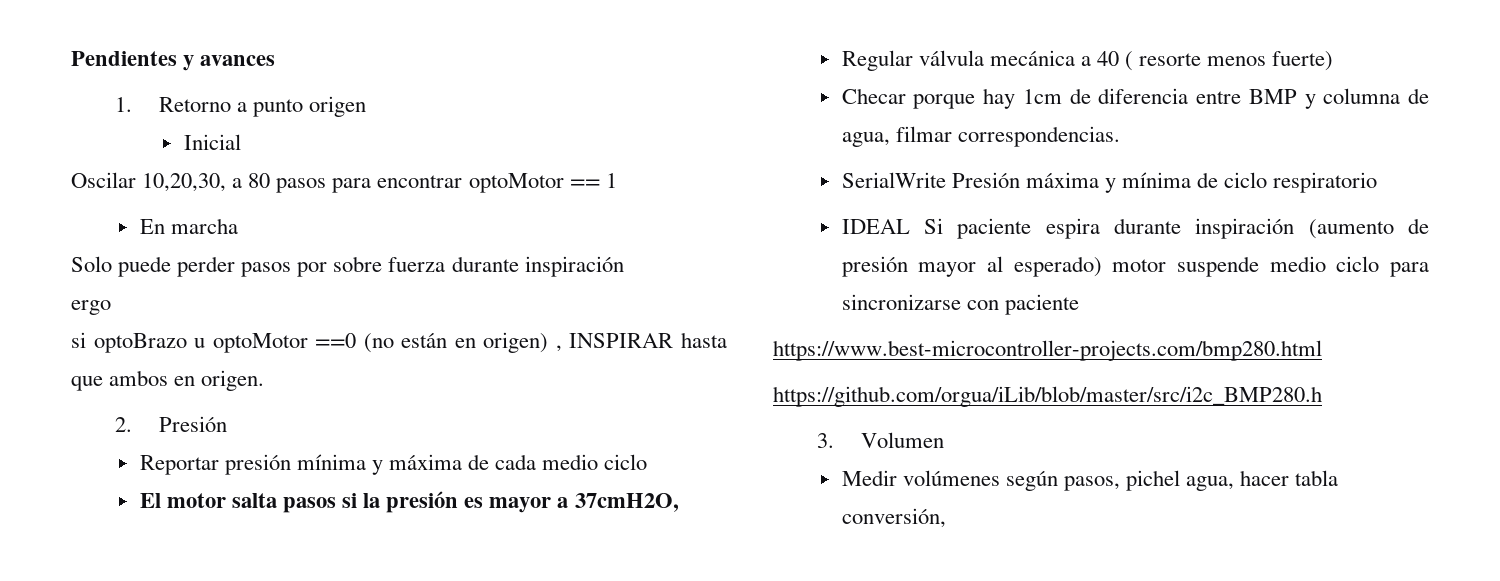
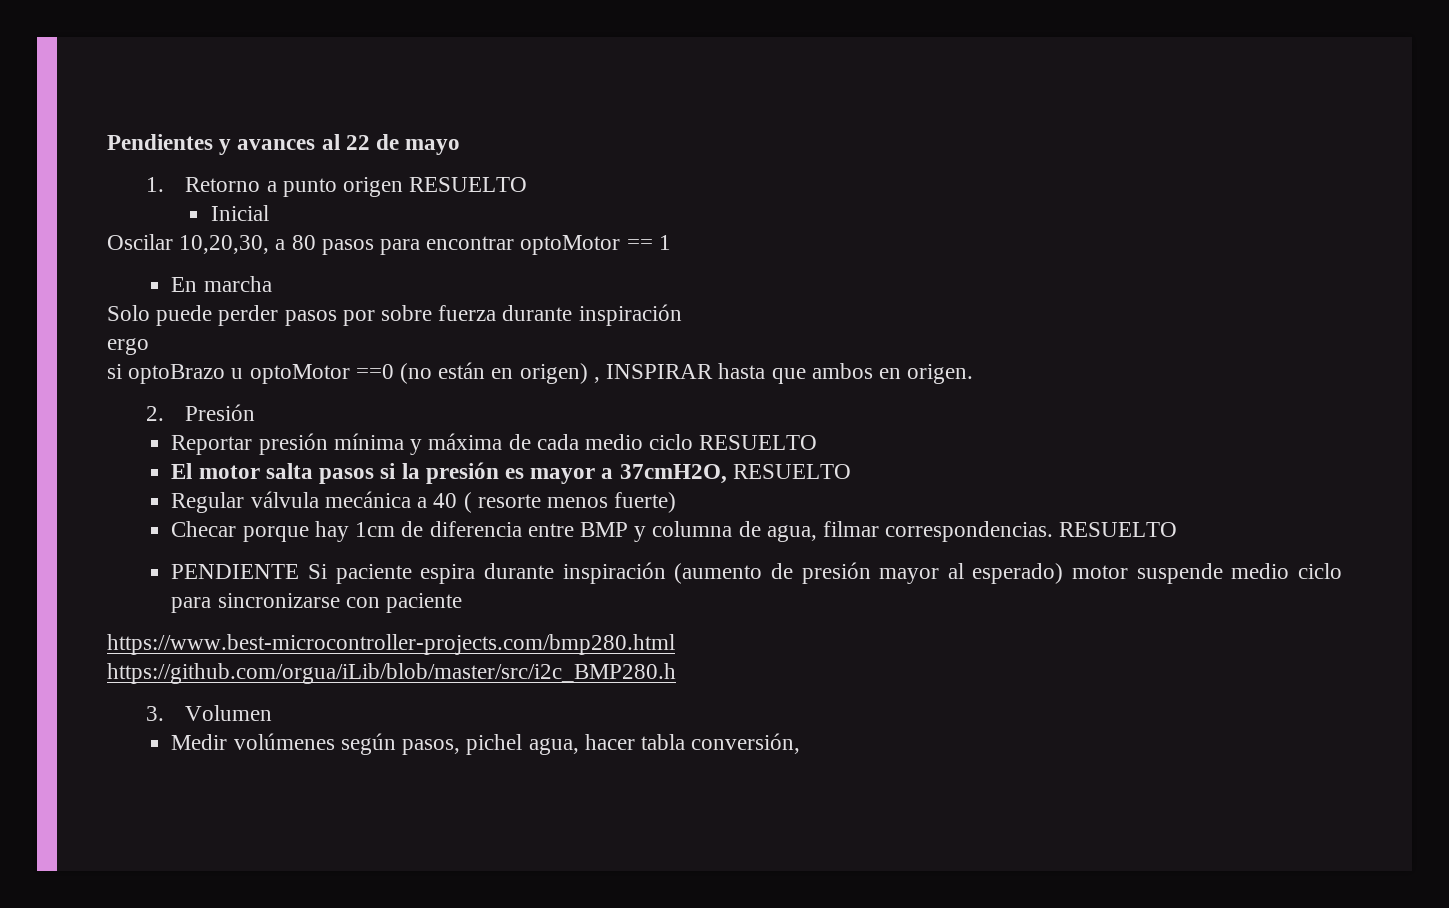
- Pendientes y avances
+ Pendientes y avances al 22 de mayo
- 1. Retorno a punto origen
+ 1. Retorno a punto origen RESUELTO
- Reportar presión mínima y máxima de cada medio ciclo
+ Reportar presión mínima y máxima de cada medio ciclo RESUELTO
- El motor salta pasos si la presión es mayor a 37cmH2O,
+ El motor salta pasos si la presión es mayor a 37cmH2O, RESUELTO
- Checar porque hay 1cm de diferencia entre BMP y columna de agua, filmar correspondencias.
- SerialWrite Presión máxima y mínima de ciclo respiratorio
- IDEAL Si paciente espira durante inspiración (aumento de presión mayor al esperado) motor suspende medio ciclo para sincronizarse con paciente
+ Checar porque hay 1cm de diferencia entre BMP y columna de agua, filmar correspondencias. RESUELTO
+ PENDIENTE Si paciente espira durante inspiración (aumento de presión mayor al esperado) motor suspende medio ciclo para sincronizarse con paciente

